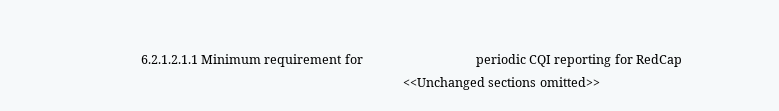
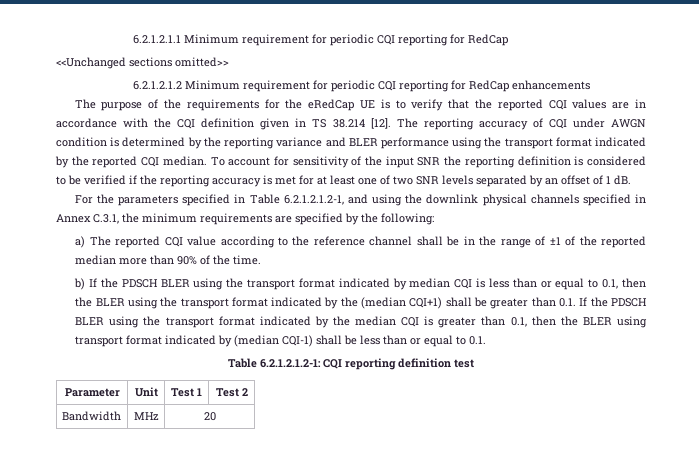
+ 6.2.1.2.1.2 Minimum requirement for periodic CQI reporting for RedCap enhancements
+ The purpose of the requirements for the eRedCap UE is to verify that the reported CQI values are in accordance with the CQI definition given in TS 38.214 [12]. The reporting accuracy of CQI under AWGN condition is determined by the reporting variance and BLER performance using the transport format indicated by the reported CQI median. To account for sensitivity of the input SNR the reporting definition is considered to be verified if the reporting accuracy is met for at least one of two SNR levels separated by an offset of 1 dB.
+ For the parameters specified in Table 6.2.1.2.1.2-1, and using the downlink physical channels specified in Annex C.3.1, the minimum requirements are specified by the following:
+ a) The reported CQI value according to the reference channel shall be in the range of ±1 of the reported median more than 90% of the time.
+ b) If the PDSCH BLER using the transport format indicated by median CQI is less than or equal to 0.1, then the BLER using the transport format indicated by the (median CQI+1) shall be greater than 0.1. If the PDSCH BLER using the transport format indicated by the median CQI is greater than 0.1, then the BLER using transport format indicated by (median CQI-1) shall be less than or equal to 0.1.
+ Table 6.2.1.2.1.2-1: CQI reporting definition test
+ Parameter | Unit | Test 1 | Test 2
+ Bandwidth | MHz | 20

